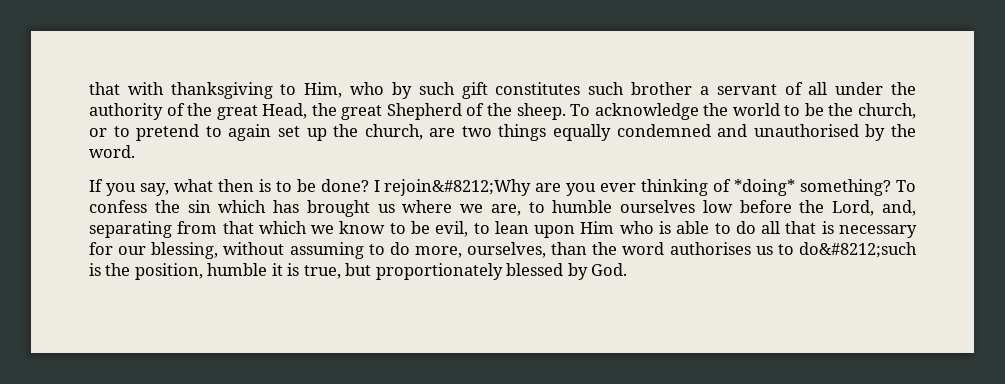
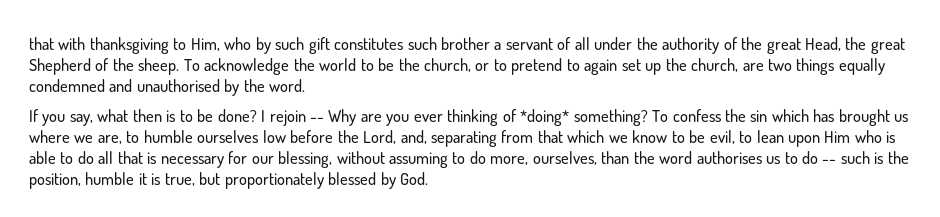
- I rejoin&#8212;Why are you ever thinking of *doing* something?
+ I rejoin -- Why are you ever thinking of *doing* something?
- To confess the sin which has brought us where we are, to humble ourselves low before the Lord, and, separating from that which we know to be evil, to lean upon Him who is able to do all that is necessary for our blessing, without assuming to do more, ourselves, than the word authorises us to do&#8212;such is the position, humble it is true, but proportionately blessed by God.
+ To confess the sin which has brought us where we are, to humble ourselves low before the Lord, and, separating from that which we know to be evil, to lean upon Him who is able to do all that is necessary for our blessing, without assuming to do more, ourselves, than the word authorises us to do -- such is the position, humble it is true, but proportionately blessed by God.

